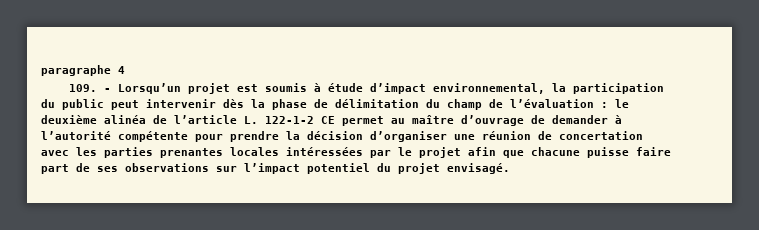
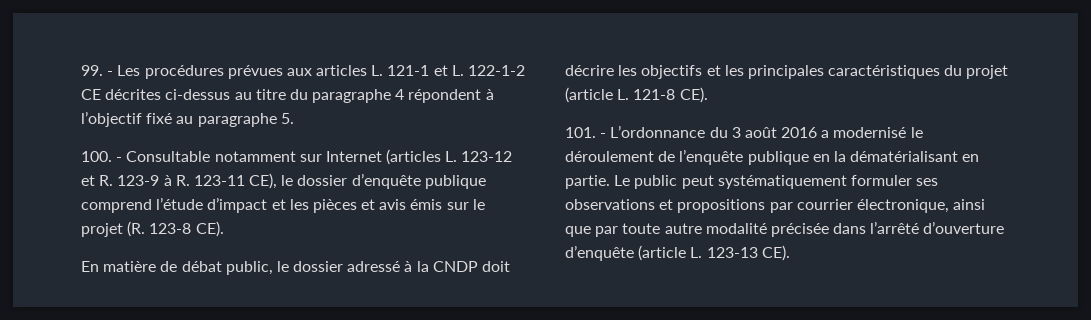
- paragraphe 4
- 109. - Lorsqu’un projet est soumis à étude d’impact environnemental, la participation du public peut intervenir dès la phase de délimitation du champ de l’évaluation : le deuxième alinéa de l’article L. 122-1-2 CE permet au maître d’ouvrage de demander à l’autorité compétente pour prendre la décision d’organiser une réunion de concertation avec les parties prenantes locales intéressées par le projet afin que chacune puisse faire part de ses observations sur l’impact potentiel du projet envisagé.
+ 99. - Les procédures prévues aux articles L. 121-1 et L. 122-1-2 CE décrites ci-dessus au titre du paragraphe 4 répondent à l’objectif fixé au paragraphe 5.
+ 100. - Consultable notamment sur Internet (articles L. 123-12 et R. 123-9 à R. 123-11 CE), le dossier d’enquête publique comprend l’étude d’impact et les pièces et avis émis sur le projet (R. 123-8 CE).
+ En matière de débat public, le dossier adressé à la CNDP doit décrire les objectifs et les principales caractéristiques du projet (article L. 121-8 CE).
+ 101. - L’ordonnance du 3 août 2016 a modernisé le déroulement de l’enquête publique en la dématérialisant en partie. Le public peut systématiquement formuler ses observations et propositions par courrier électronique, ainsi que par toute autre modalité précisée dans l’arrêté d’ouverture d’enquête (article L. 123-13 CE).

